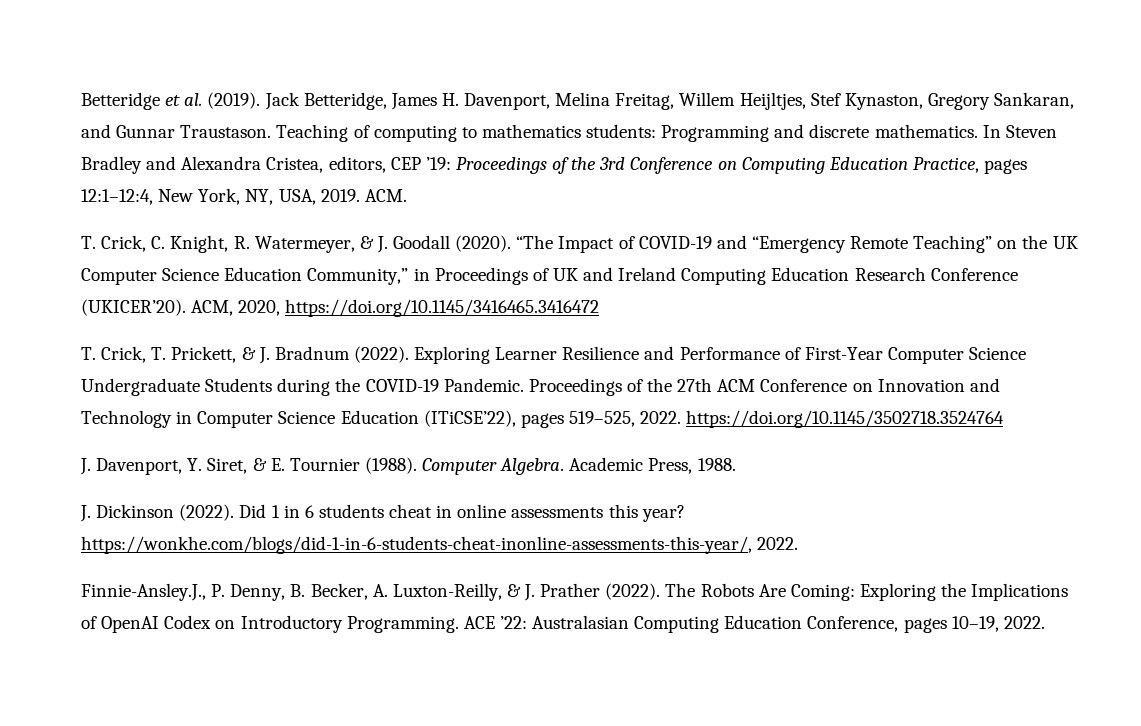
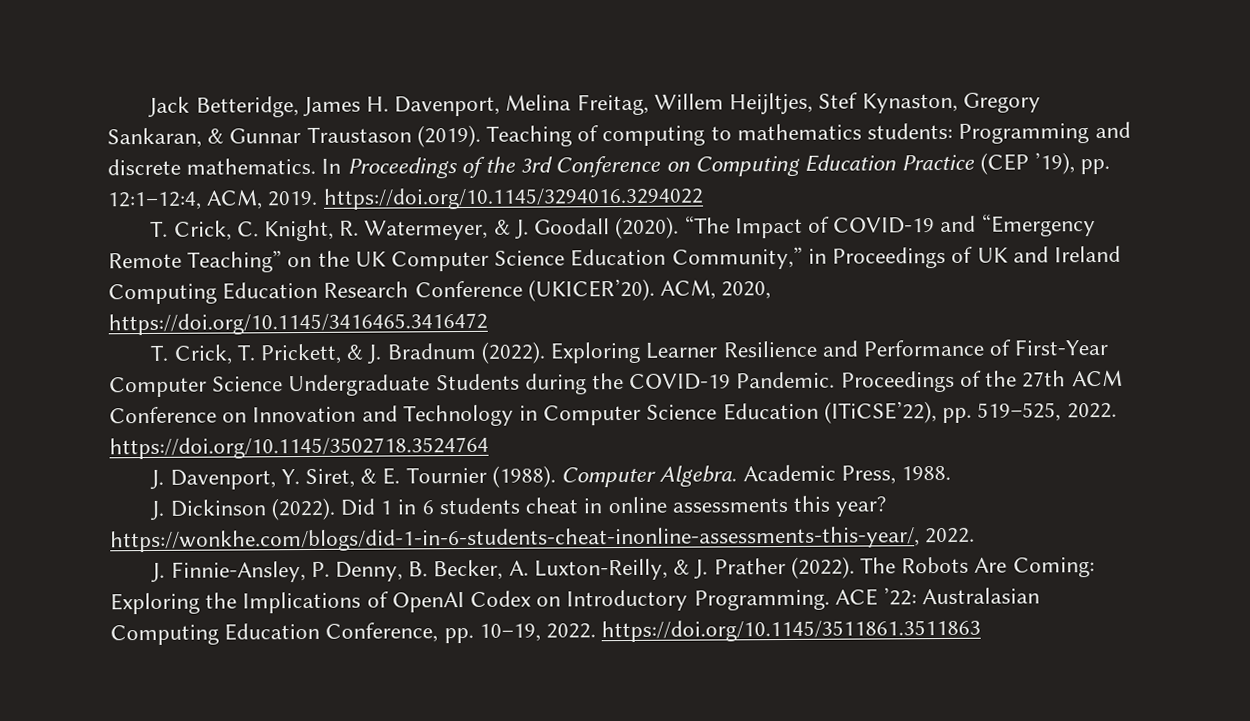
- Betteridge et al. (2019). Jack Betteridge, James H. Davenport, Melina Freitag, Willem Heijltjes, Stef Kynaston, Gregory Sankaran, and Gunnar Traustason.
+ Jack Betteridge, James H. Davenport, Melina Freitag, Willem Heijltjes, Stef Kynaston, Gregory Sankaran, & Gunnar Traustason (2019).
- In Steven Bradley and Alexandra Cristea, editors, CEP ’19: Proceedings of the 3rd Conference on Computing Education Practice, pages 12:1–12:4, New York, NY, USA, 2019. ACM.
+ In Proceedings of the 3rd Conference on Computing Education Practice (CEP ’19), pp. 12:1–12:4, ACM, 2019. https://doi.org/10.1145/3294016.3294022
- Proceedings of the 27th ACM Conference on Innovation and Technology in Computer Science Education (ITiCSE’22), pages 519–525, 2022. https://doi.org/10.1145/3502718.3524764
+ Proceedings of the 27th ACM Conference on Innovation and Technology in Computer Science Education (ITiCSE’22), pp. 519–525, 2022. https://doi.org/10.1145/3502718.3524764
- Finnie-Ansley.J., P. Denny, B. Becker, A. Luxton-Reilly, & J. Prather (2022).
+ J. Finnie-Ansley, P. Denny, B. Becker, A. Luxton-Reilly, & J. Prather (2022).
- ACE ’22: Australasian Computing Education Conference, pages 10–19, 2022.
+ ACE ’22: Australasian Computing Education Conference, pp. 10–19, 2022. https://doi.org/10.1145/3511861.3511863

